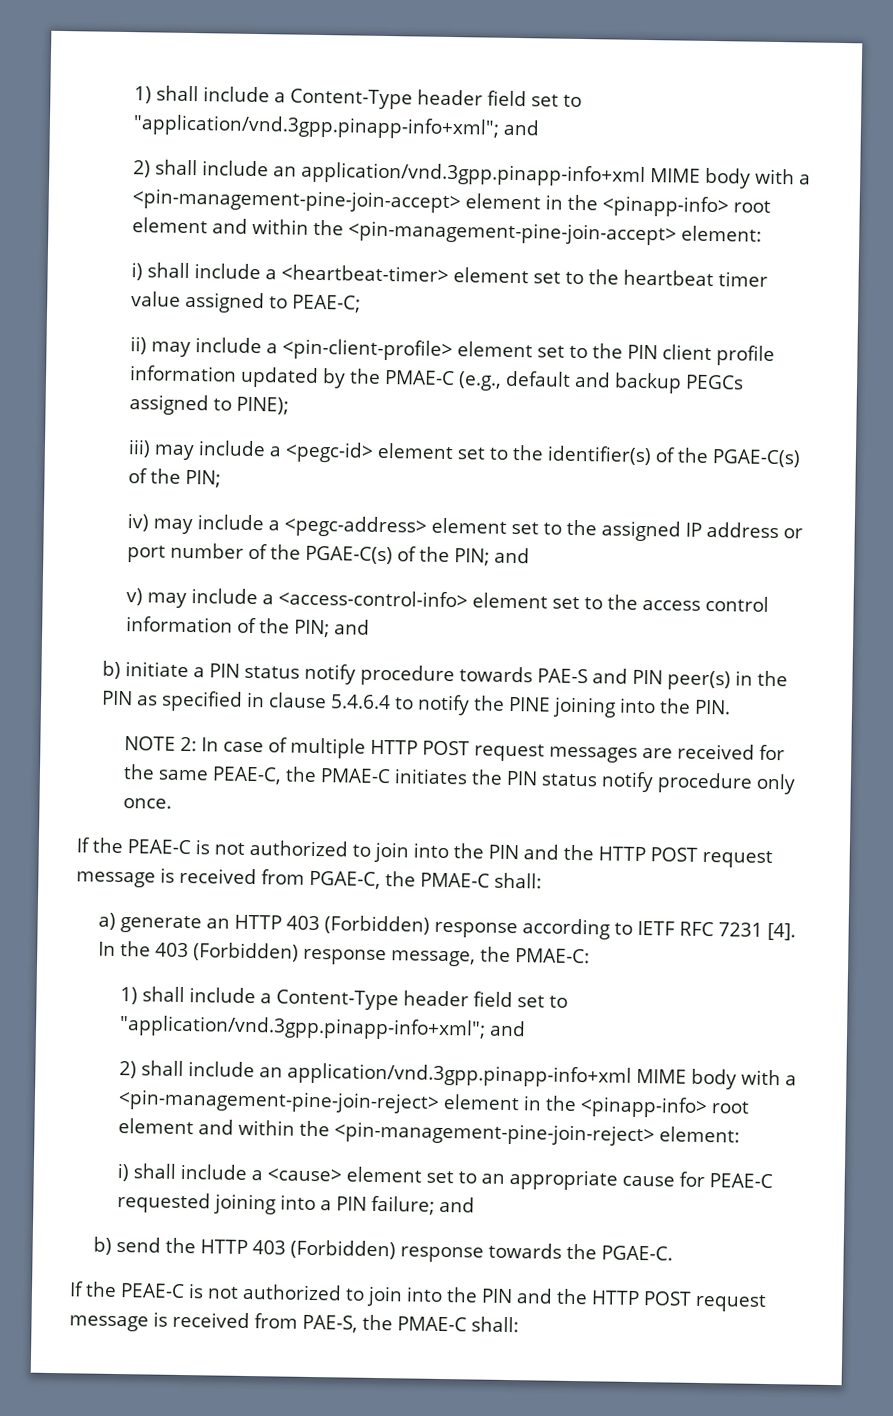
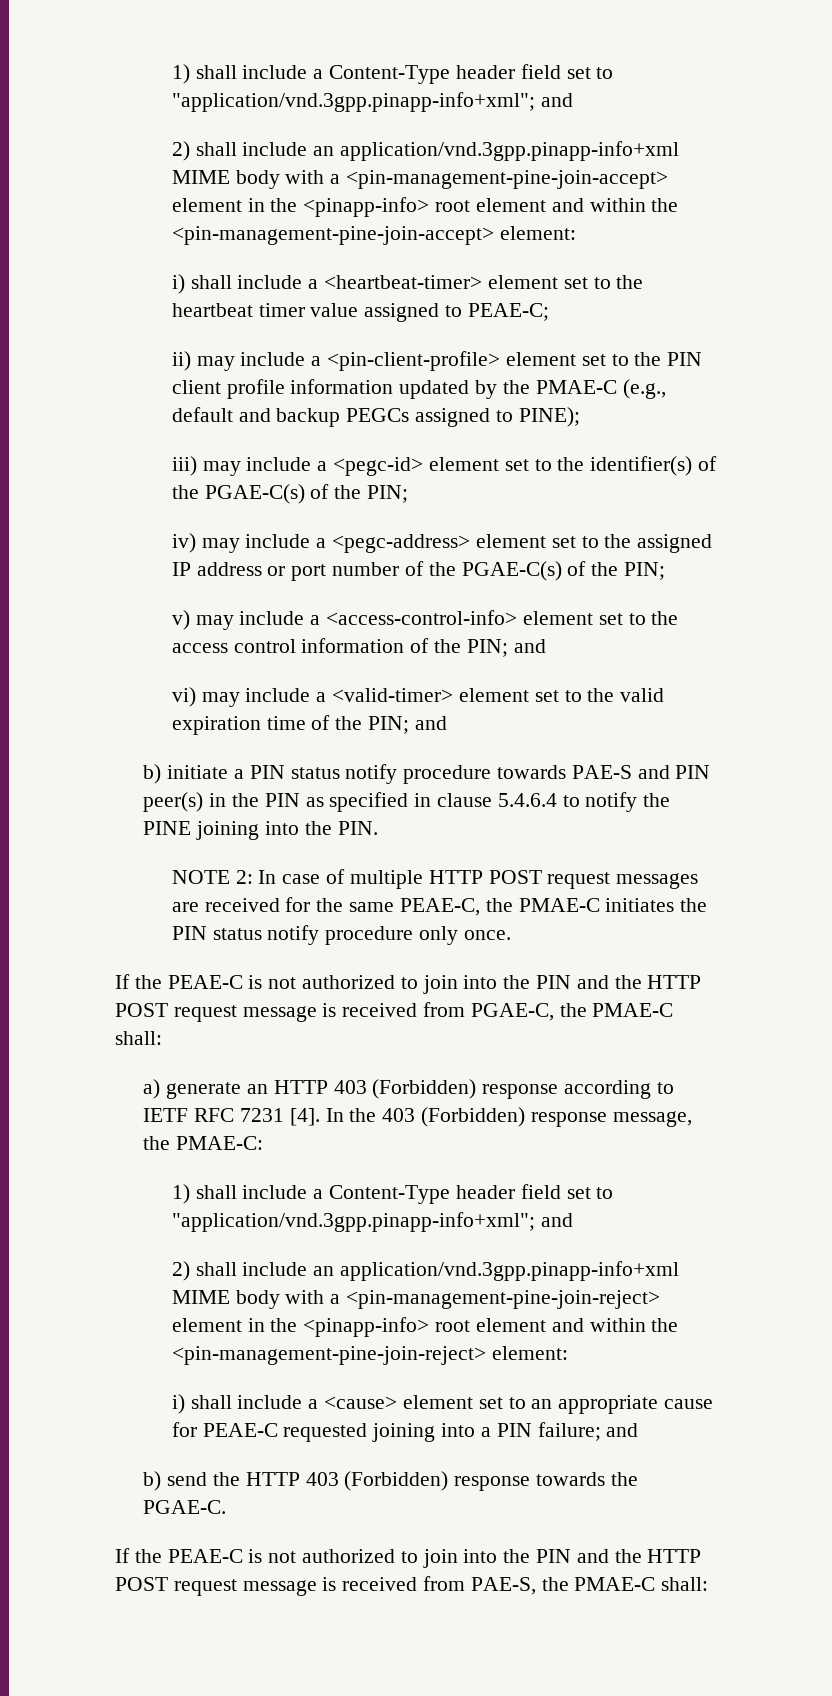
- iv) may include a <pegc-address> element set to the assigned IP address or port number of the PGAE-C(s) of the PIN; and
+ iv) may include a <pegc-address> element set to the assigned IP address or port number of the PGAE-C(s) of the PIN;
+ vi) may include a <valid-timer> element set to the valid expiration time of the PIN; and

